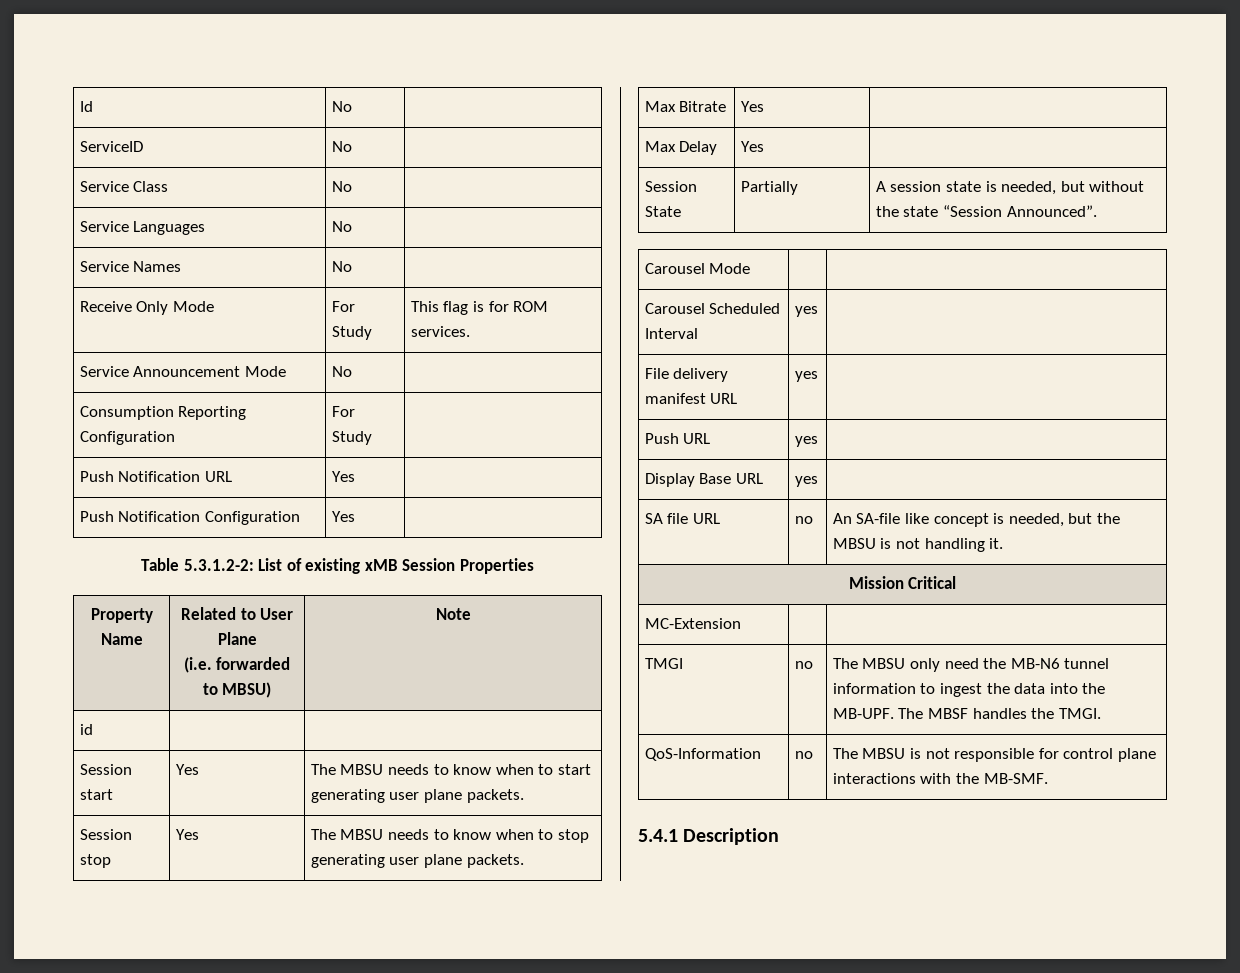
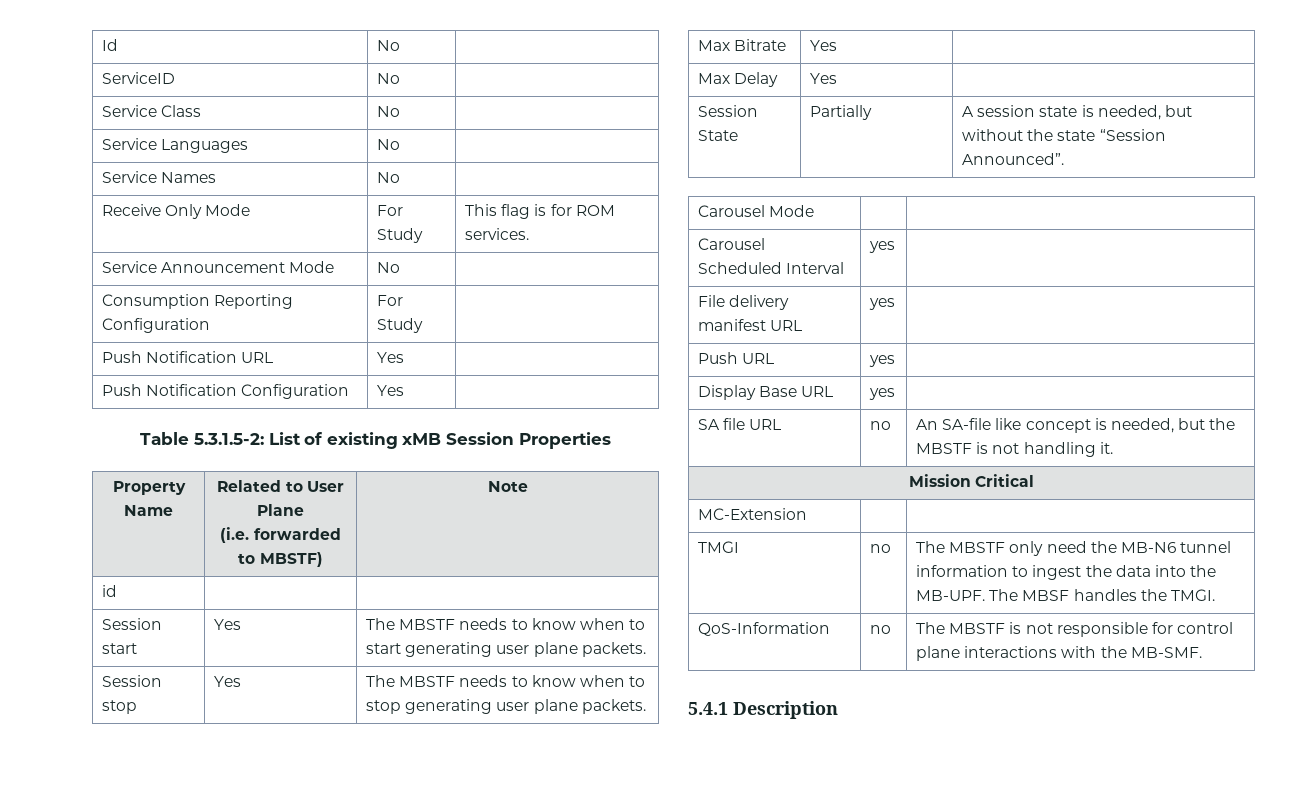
- Table 5.3.1.2-2: List of existing xMB Session Properties
+ Table 5.3.1.5-2: List of existing xMB Session Properties
  Property Name | Related to User Plane
- (i.e. forwarded to MBSU) | Note
+ (i.e. forwarded to MBSTF) | Note
- Session start | Yes | The MBSU needs to know when to start generating user plane packets.
+ Session start | Yes | The MBSTF needs to know when to start generating user plane packets.
- Session stop | Yes | The MBSU needs to know when to stop generating user plane packets.
+ Session stop | Yes | The MBSTF needs to know when to stop generating user plane packets.
- SA file URL | no | An SA-file like concept is needed, but the MBSU is not handling it.
+ SA file URL | no | An SA-file like concept is needed, but the MBSTF is not handling it.
- TMGI | no | The MBSU only need the MB-N6 tunnel information to ingest the data into the MB-UPF. The MBSF handles the TMGI.
+ TMGI | no | The MBSTF only need the MB-N6 tunnel information to ingest the data into the MB-UPF. The MBSF handles the TMGI.
- QoS-Information | no | The MBSU is not responsible for control plane interactions with the MB-SMF.
+ QoS-Information | no | The MBSTF is not responsible for control plane interactions with the MB-SMF.

